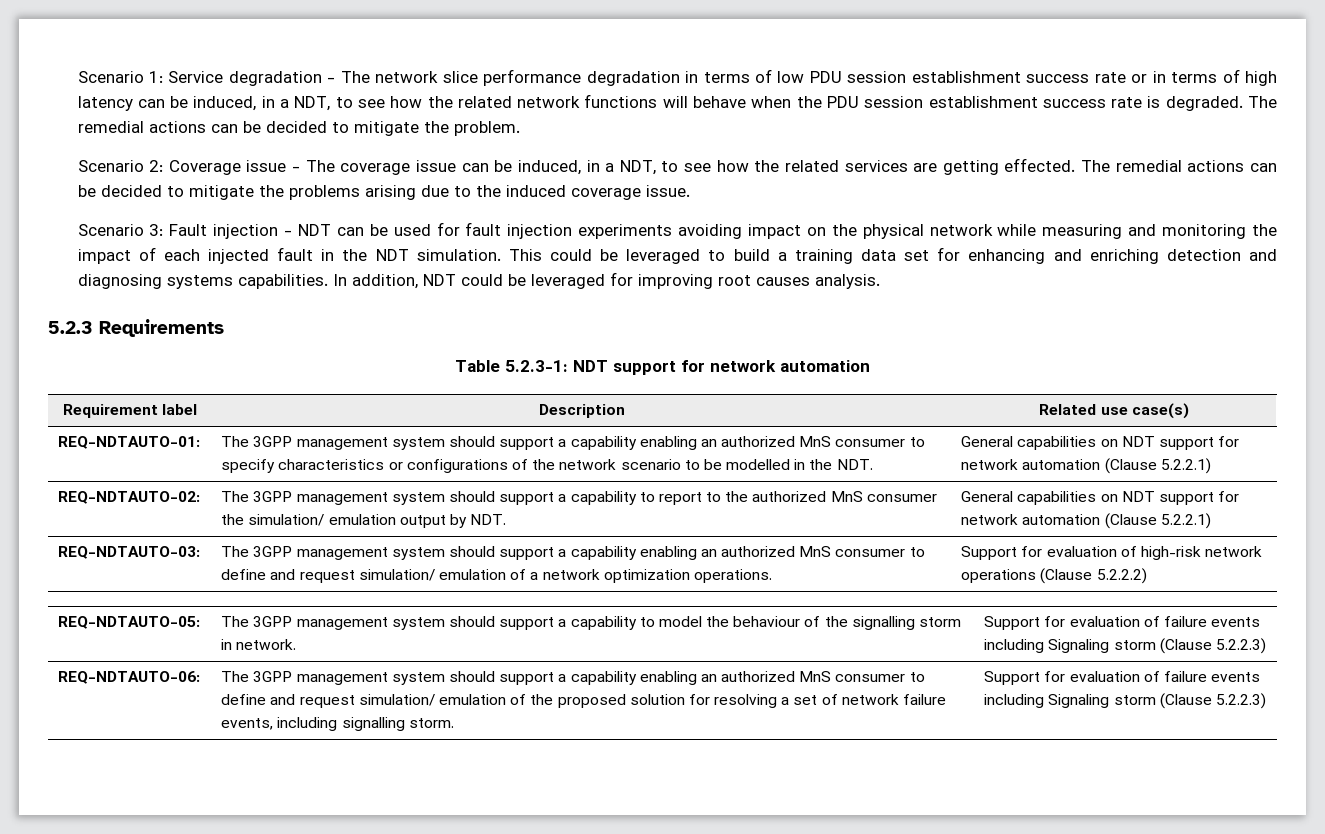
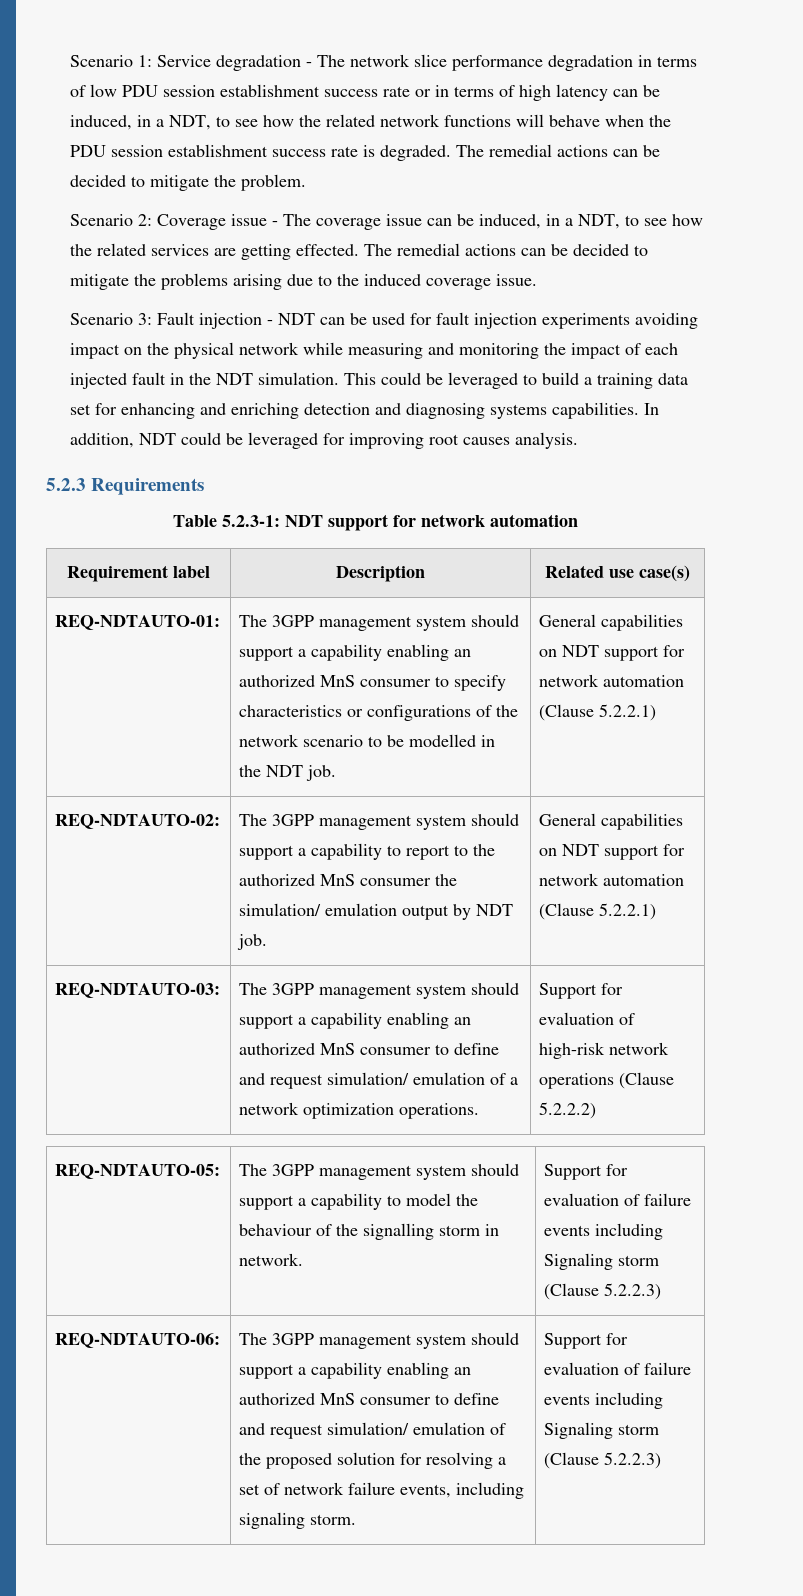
- REQ-NDTAUTO-01: | The 3GPP management system should support a capability enabling an authorized MnS consumer to specify characteristics or configurations of the network scenario to be modelled in the NDT. | General capabilities on NDT support for network automation (Clause 5.2.2.1)
+ REQ-NDTAUTO-01: | The 3GPP management system should support a capability enabling an authorized MnS consumer to specify characteristics or configurations of the network scenario to be modelled in the NDT job. | General capabilities on NDT support for network automation (Clause 5.2.2.1)
- REQ-NDTAUTO-02: | The 3GPP management system should support a capability to report to the authorized MnS consumer the simulation/ emulation output by NDT. | General capabilities on NDT support for network automation (Clause 5.2.2.1)
+ REQ-NDTAUTO-02: | The 3GPP management system should support a capability to report to the authorized MnS consumer the simulation/ emulation output by NDT job. | General capabilities on NDT support for network automation (Clause 5.2.2.1)
- The 3GPP management system should support a capability enabling an authorized MnS consumer to define and request simulation/ emulation of the proposed solution for resolving a set of network failure events, including signalling storm.
+ The 3GPP management system should support a capability enabling an authorized MnS consumer to define and request simulation/ emulation of the proposed solution for resolving a set of network failure events, including signaling storm.

